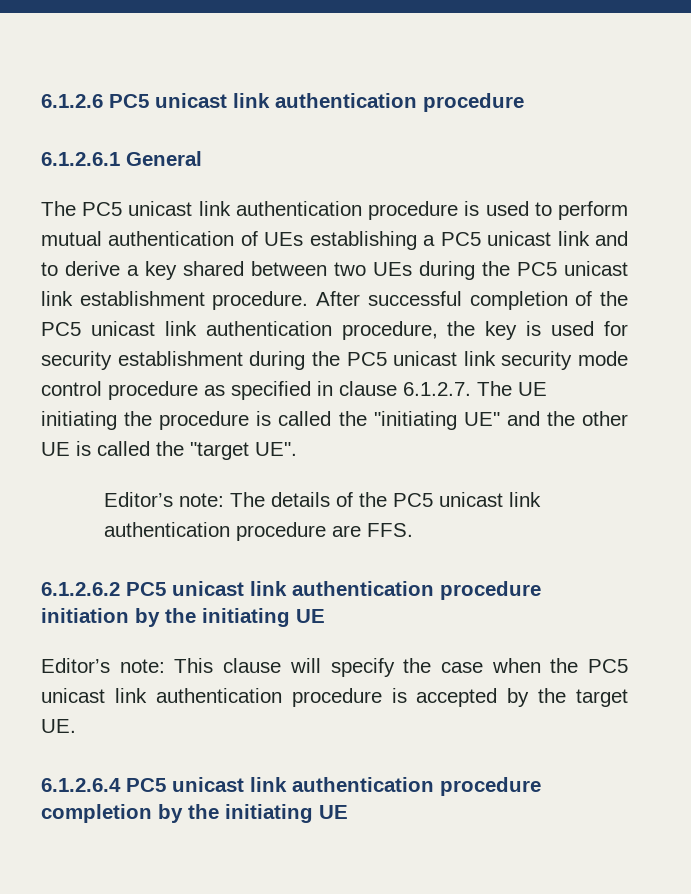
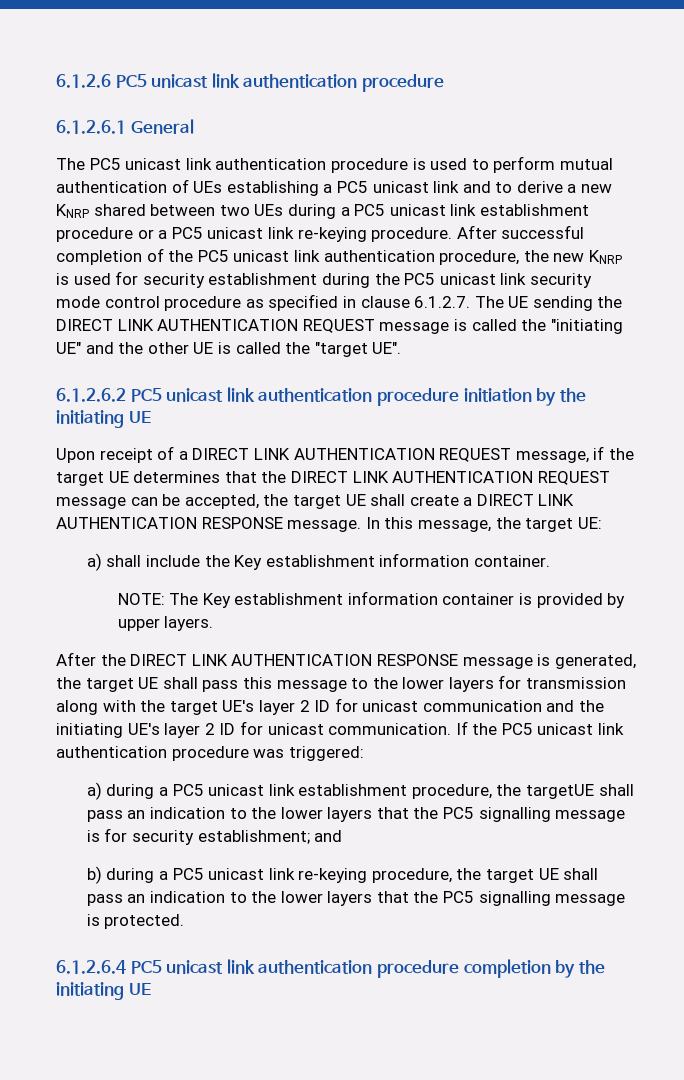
- The PC5 unicast link authentication procedure is used to perform mutual authentication of UEs establishing a PC5 unicast link and to derive a key shared between two UEs during the PC5 unicast link establishment procedure.
+ The PC5 unicast link authentication procedure is used to perform mutual authentication of UEs establishing a PC5 unicast link and to derive a new KNRP shared between two UEs during a PC5 unicast link establishment procedure or a PC5 unicast link re-keying procedure.
- After successful completion of the PC5 unicast link authentication procedure, the key is used for security establishment during the PC5 unicast link security mode control procedure as specified in clause 6.1.2.7. The UE initiating the procedure is called the "initiating UE" and the other UE is called the "target UE".
+ After successful completion of the PC5 unicast link authentication procedure, the new KNRP is used for security establishment during the PC5 unicast link security mode control procedure as specified in clause 6.1.2.7. The UE sending the DIRECT LINK AUTHENTICATION REQUEST message is called the "initiating UE" and the other UE is called the "target UE".
- Editor’s note: The details of the PC5 unicast link authentication procedure are FFS.
- Editor’s note: This clause will specify the case when the PC5 unicast link authentication procedure is accepted by the target UE.
+ Upon receipt of a DIRECT LINK AUTHENTICATION REQUEST message, if the target UE determines that the DIRECT LINK AUTHENTICATION REQUEST message can be accepted, the target UE shall create a DIRECT LINK AUTHENTICATION RESPONSE message. In this message, the target UE:
+ a) shall include the Key establishment information container.
+ NOTE: The Key establishment information container is provided by upper layers.
+ After the DIRECT LINK AUTHENTICATION RESPONSE message is generated, the target UE shall pass this message to the lower layers for transmission along with the target UE's layer 2 ID for unicast communication and the initiating UE's layer 2 ID for unicast communication. If the PC5 unicast link authentication procedure was triggered:
+ a) during a PC5 unicast link establishment procedure, the targetUE shall pass an indication to the lower layers that the PC5 signalling message is for security establishment; and
+ b) during a PC5 unicast link re-keying procedure, the target UE shall pass an indication to the lower layers that the PC5 signalling message is protected.

